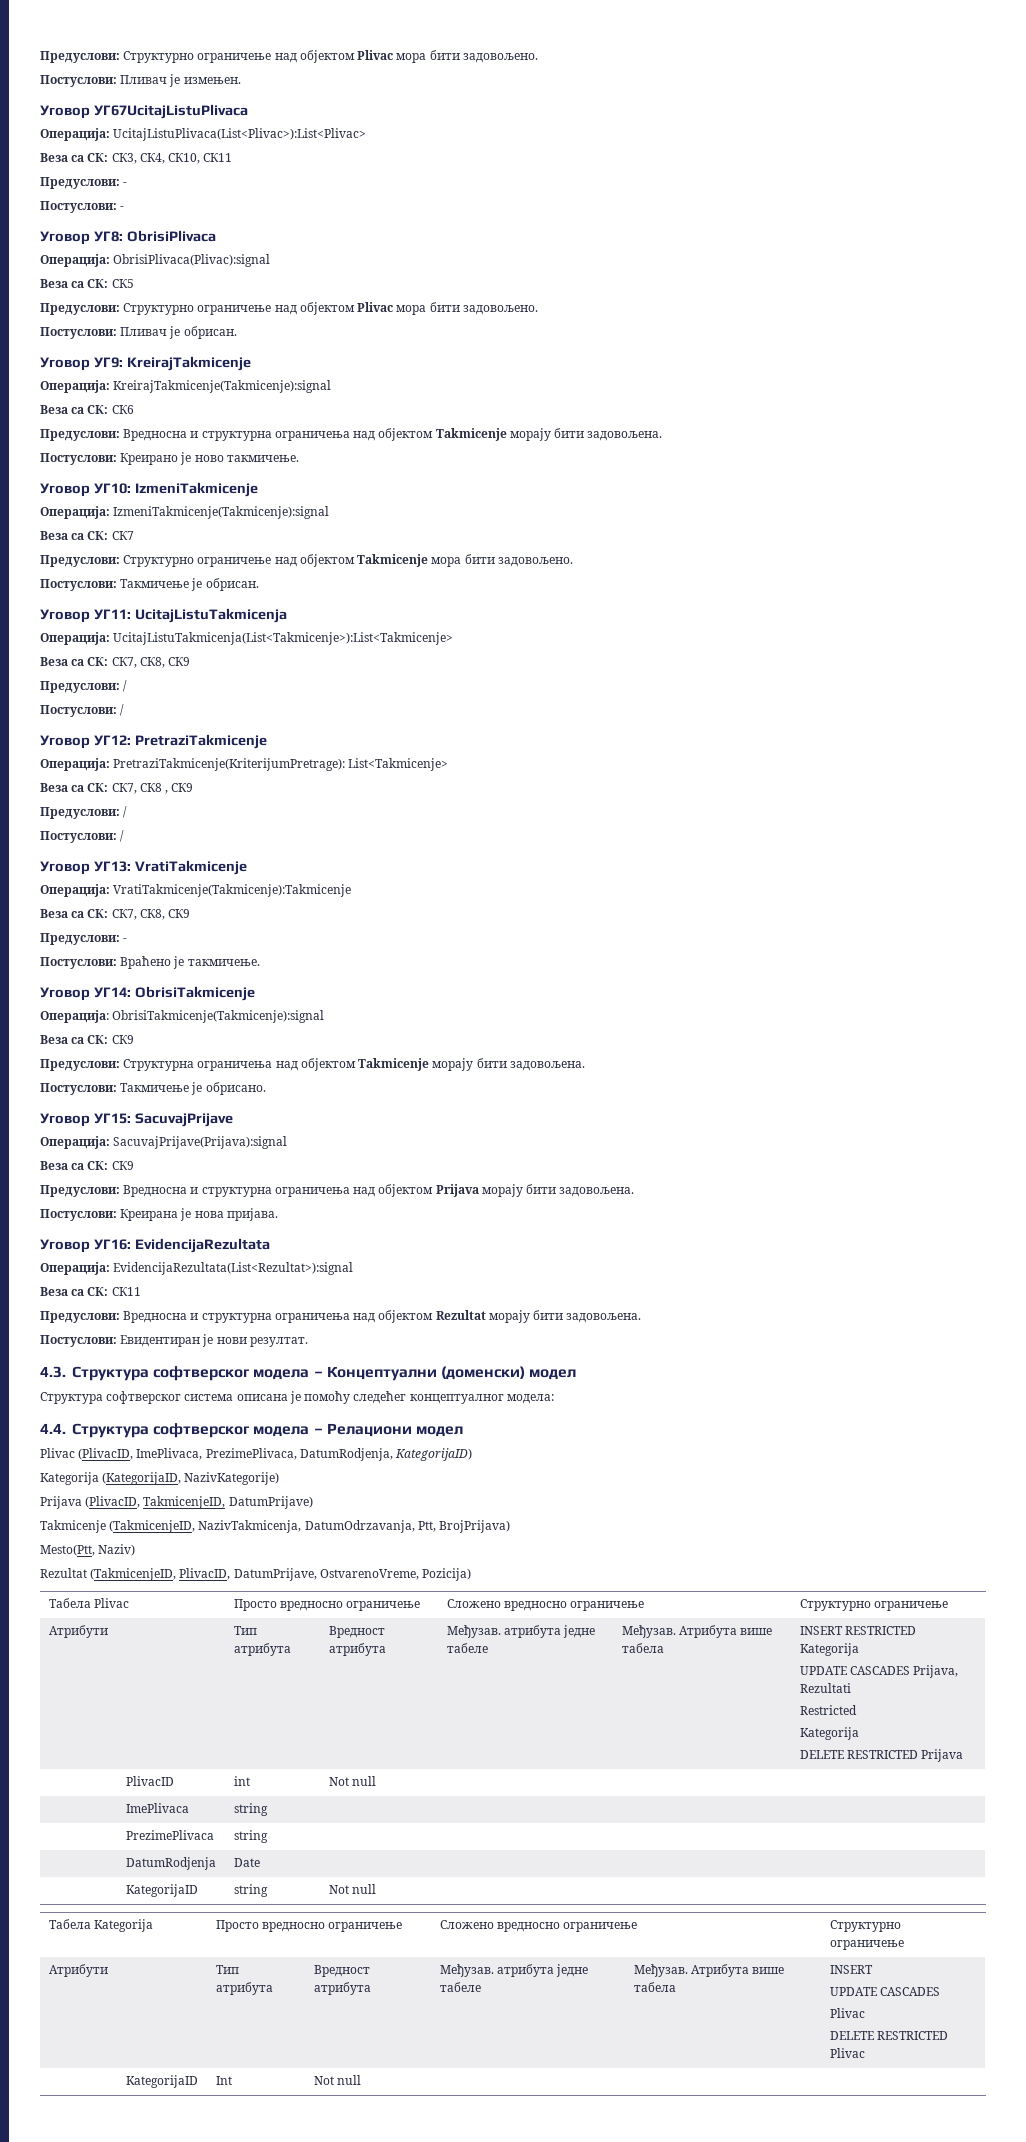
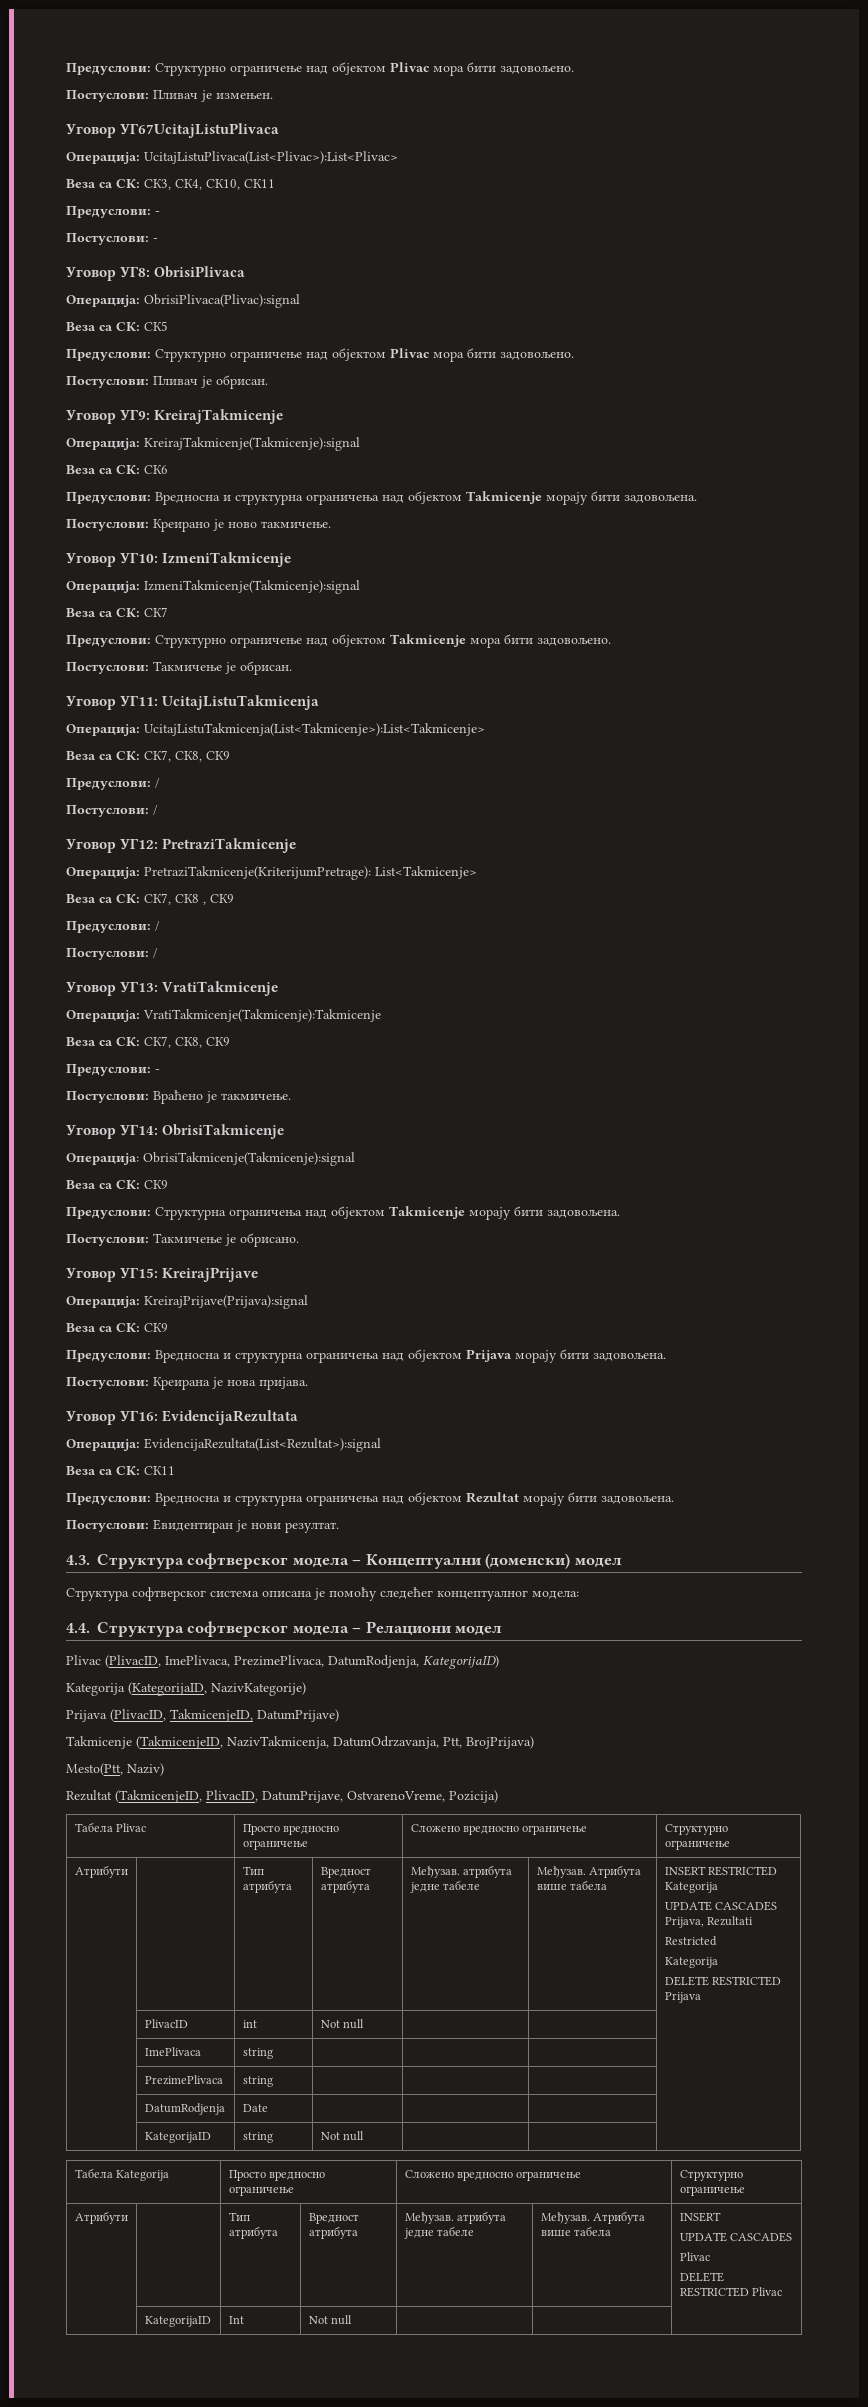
- Уговор УГ15: SacuvajPrijave
- Операција: SacuvajPrijave(Prijava):signal
+ Уговор УГ15: KreirajPrijave
+ Операција: KreirajPrijave(Prijava):signal

